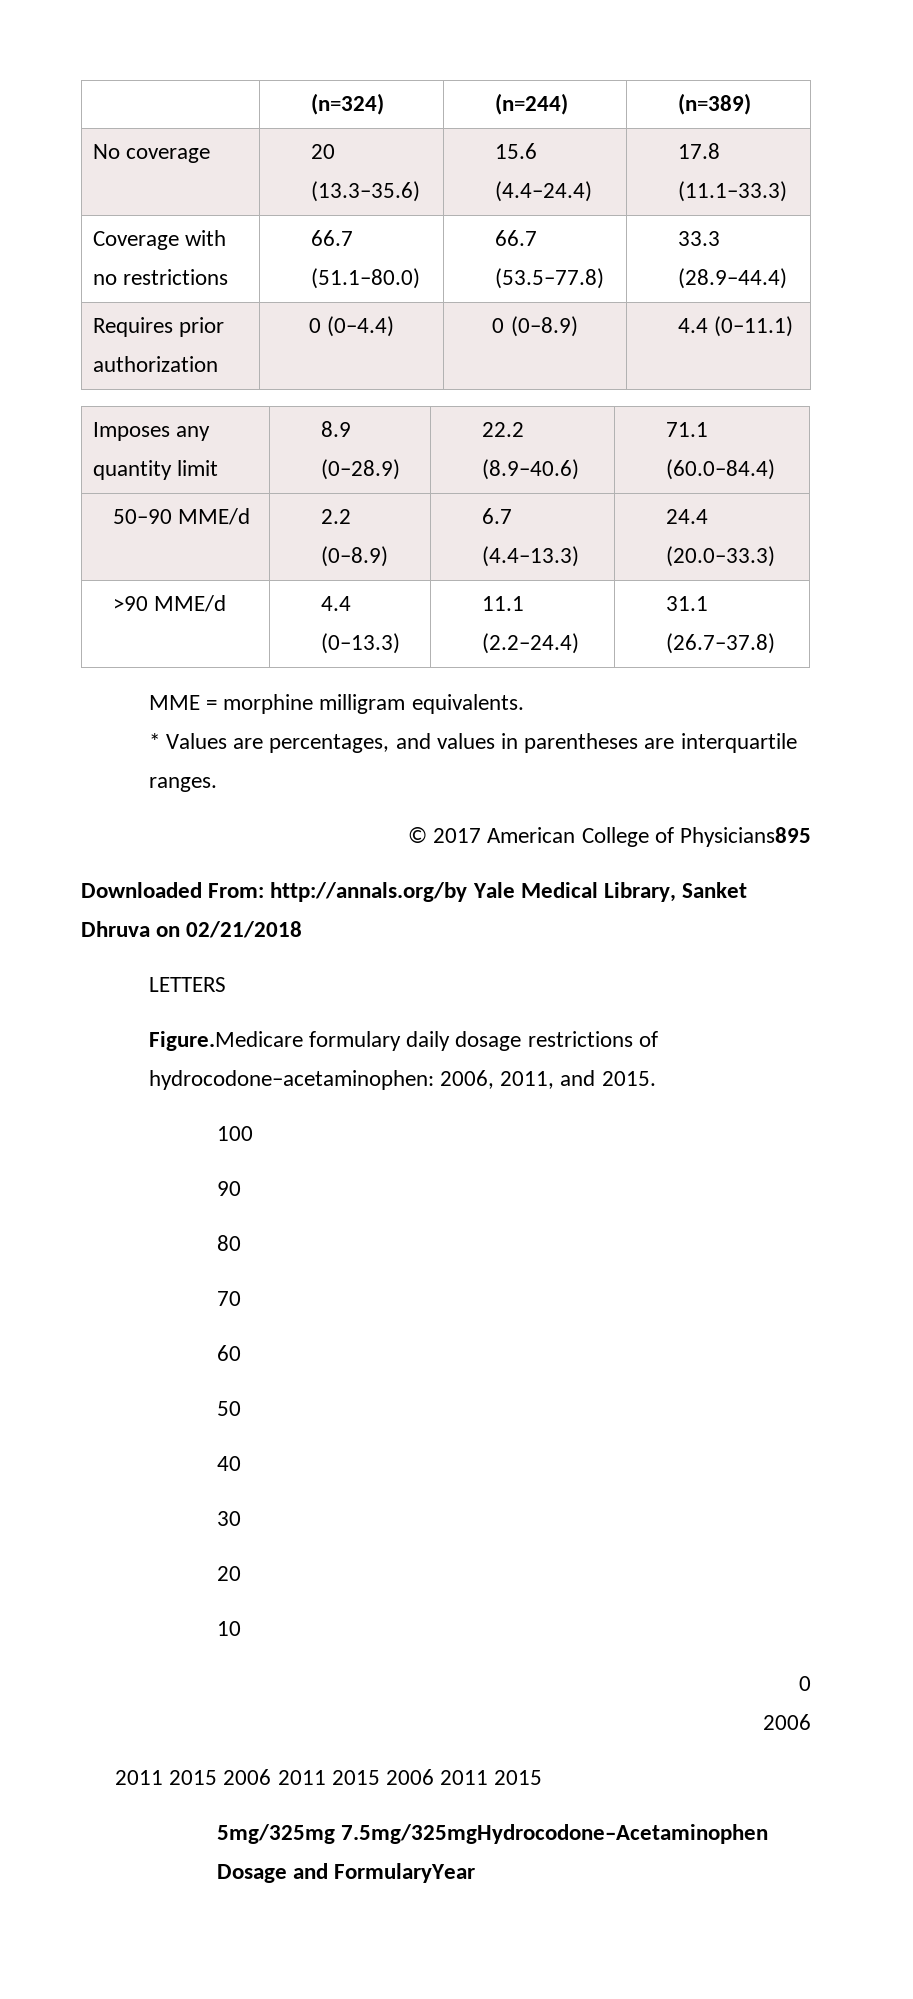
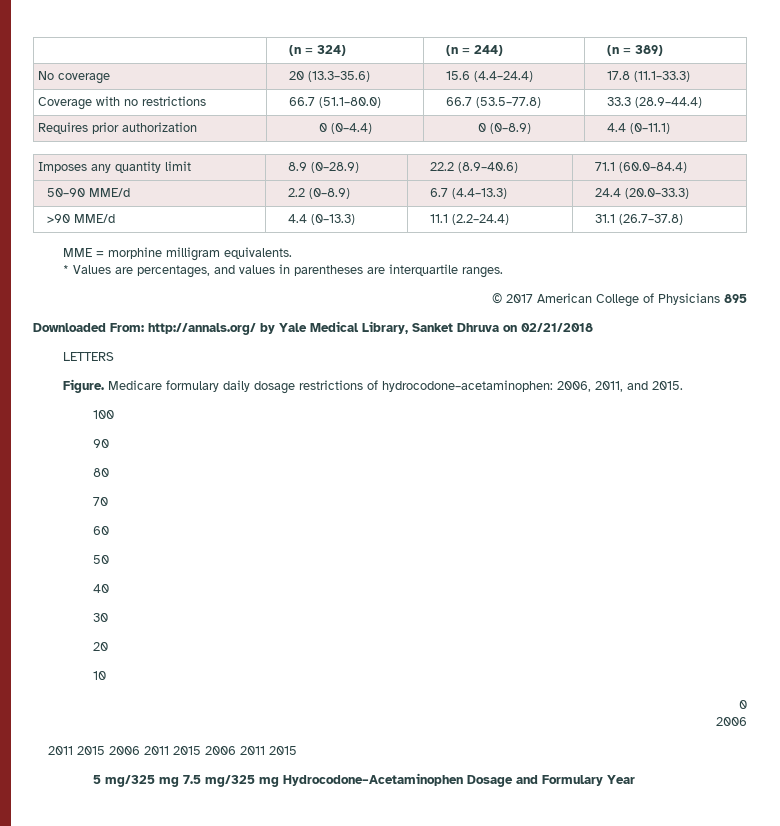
- | (n=324) | (n=244) | (n=389)
+ | (n = 324) | (n = 244) | (n = 389)
- © 2017 American College of Physicians895
+ © 2017 American College of Physicians 895
- Downloaded From: http://annals.org/by Yale Medical Library, Sanket Dhruva on 02/21/2018
+ Downloaded From: http://annals.org/ by Yale Medical Library, Sanket Dhruva on 02/21/2018
- Figure.Medicare formulary daily dosage restrictions of hydrocodone–acetaminophen: 2006, 2011, and 2015.
+ Figure. Medicare formulary daily dosage restrictions of hydrocodone–acetaminophen: 2006, 2011, and 2015.
- 5mg/325mg 7.5mg/325mgHydrocodone–Acetaminophen Dosage and FormularyYear
+ 5 mg/325 mg 7.5 mg/325 mg Hydrocodone–Acetaminophen Dosage and Formulary Year

